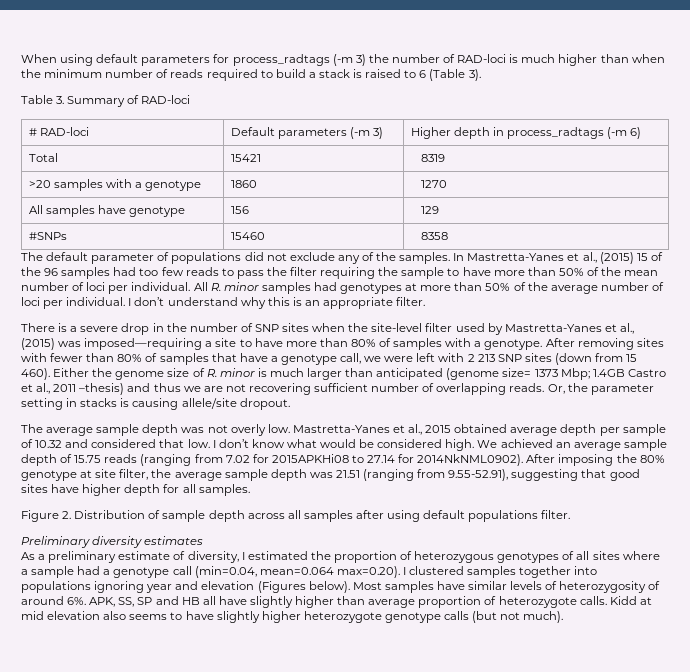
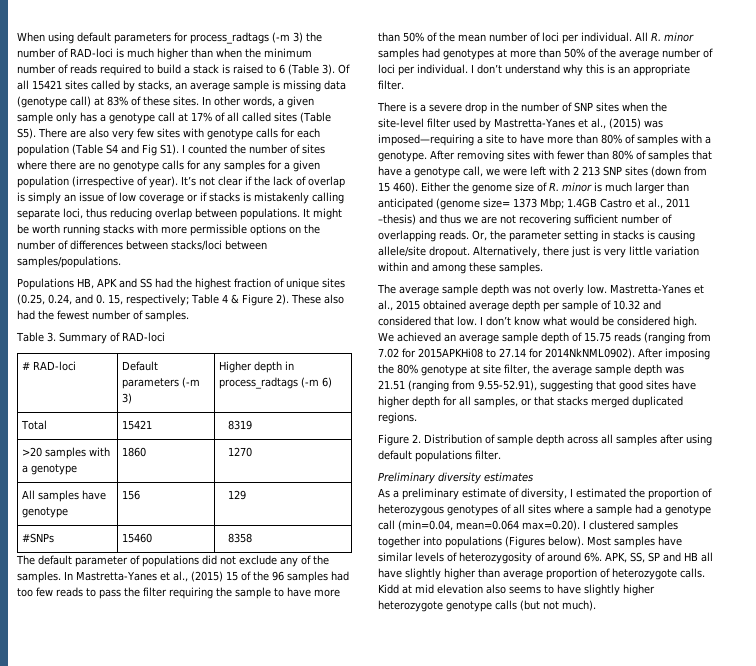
+ Of all 15421 sites called by stacks, an average sample is missing data (genotype call) at 83% of these sites. In other words, a given sample only has a genotype call at 17% of all called sites (Table S5). There are also very few sites with genotype calls for each population (Table S4 and Fig S1). I counted the number of sites where there are no genotype calls for any samples for a given population (irrespective of year). It’s not clear if the lack of overlap is simply an issue of low coverage or if stacks is mistakenly calling separate loci, thus reducing overlap between populations. It might be worth running stacks with more permissible options on the number of differences between stacks/loci between samples/populations.
+ Populations HB, APK and SS had the highest fraction of unique sites (0.25, 0.24, and 0. 15, respectively; Table 4 & Figure 2). These also had the fewest number of samples.
+ Alternatively, there just is very little variation within and among these samples.
- After imposing the 80% genotype at site filter, the average sample depth was 21.51 (ranging from 9.55-52.91), suggesting that good sites have higher depth for all samples.
+ After imposing the 80% genotype at site filter, the average sample depth was 21.51 (ranging from 9.55-52.91), suggesting that good sites have higher depth for all samples, or that stacks merged duplicated regions.
- As a preliminary estimate of diversity, I estimated the proportion of heterozygous genotypes of all sites where a sample had a genotype call (min=0.04, mean=0.064 max=0.20). I clustered samples together into populations ignoring year and elevation (Figures below).
+ As a preliminary estimate of diversity, I estimated the proportion of heterozygous genotypes of all sites where a sample had a genotype call (min=0.04, mean=0.064 max=0.20). I clustered samples together into populations (Figures below).

